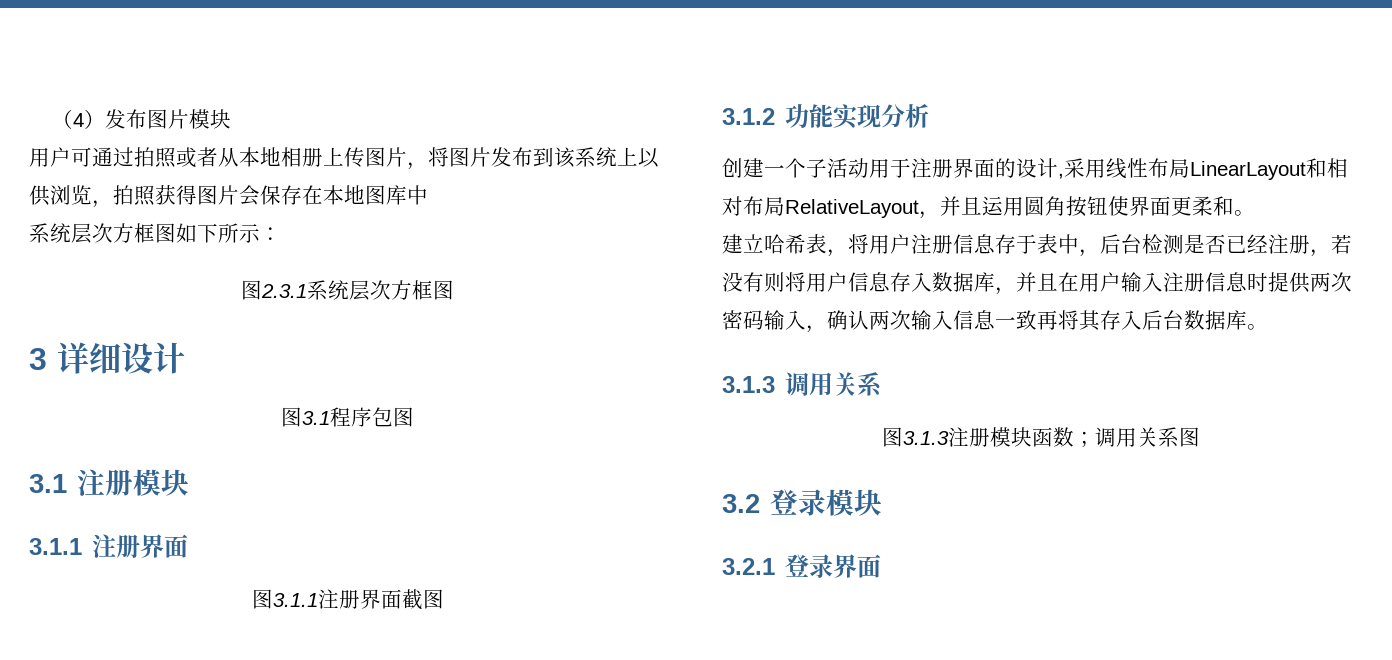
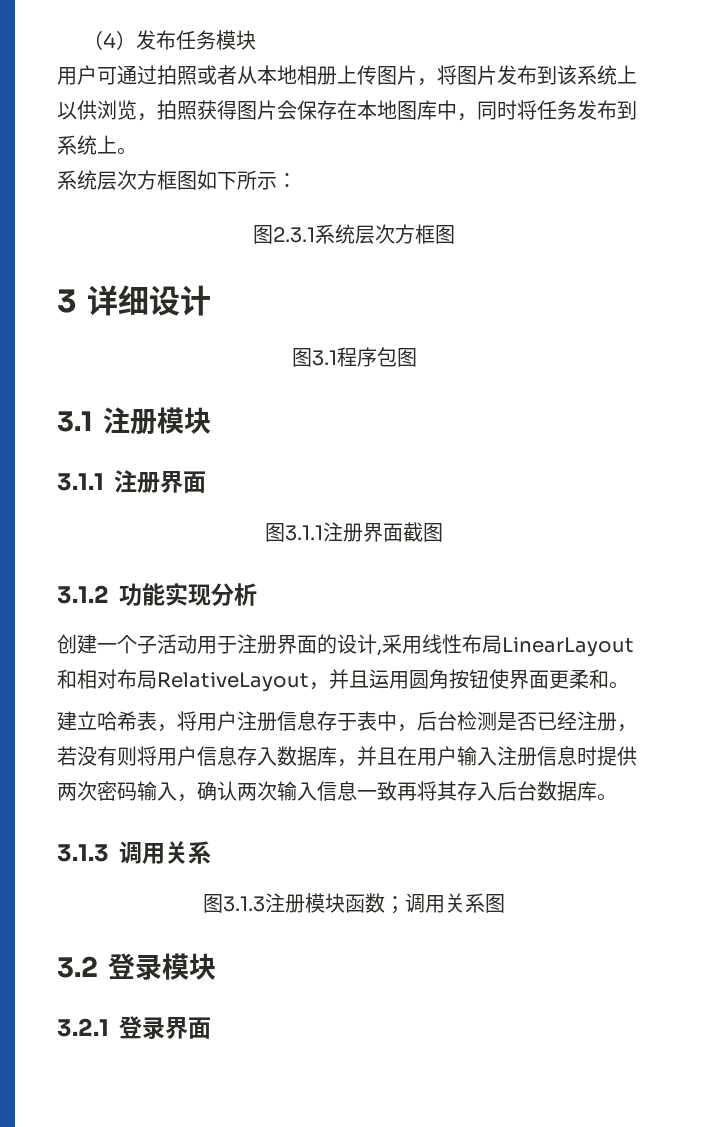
- （4）发布图片模块
+ （4）发布任务模块
- 用户可通过拍照或者从本地相册上传图片，将图片发布到该系统上以供浏览，拍照获得图片会保存在本地图库中
+ 用户可通过拍照或者从本地相册上传图片，将图片发布到该系统上以供浏览，拍照获得图片会保存在本地图库中，同时将任务发布到系统上。

